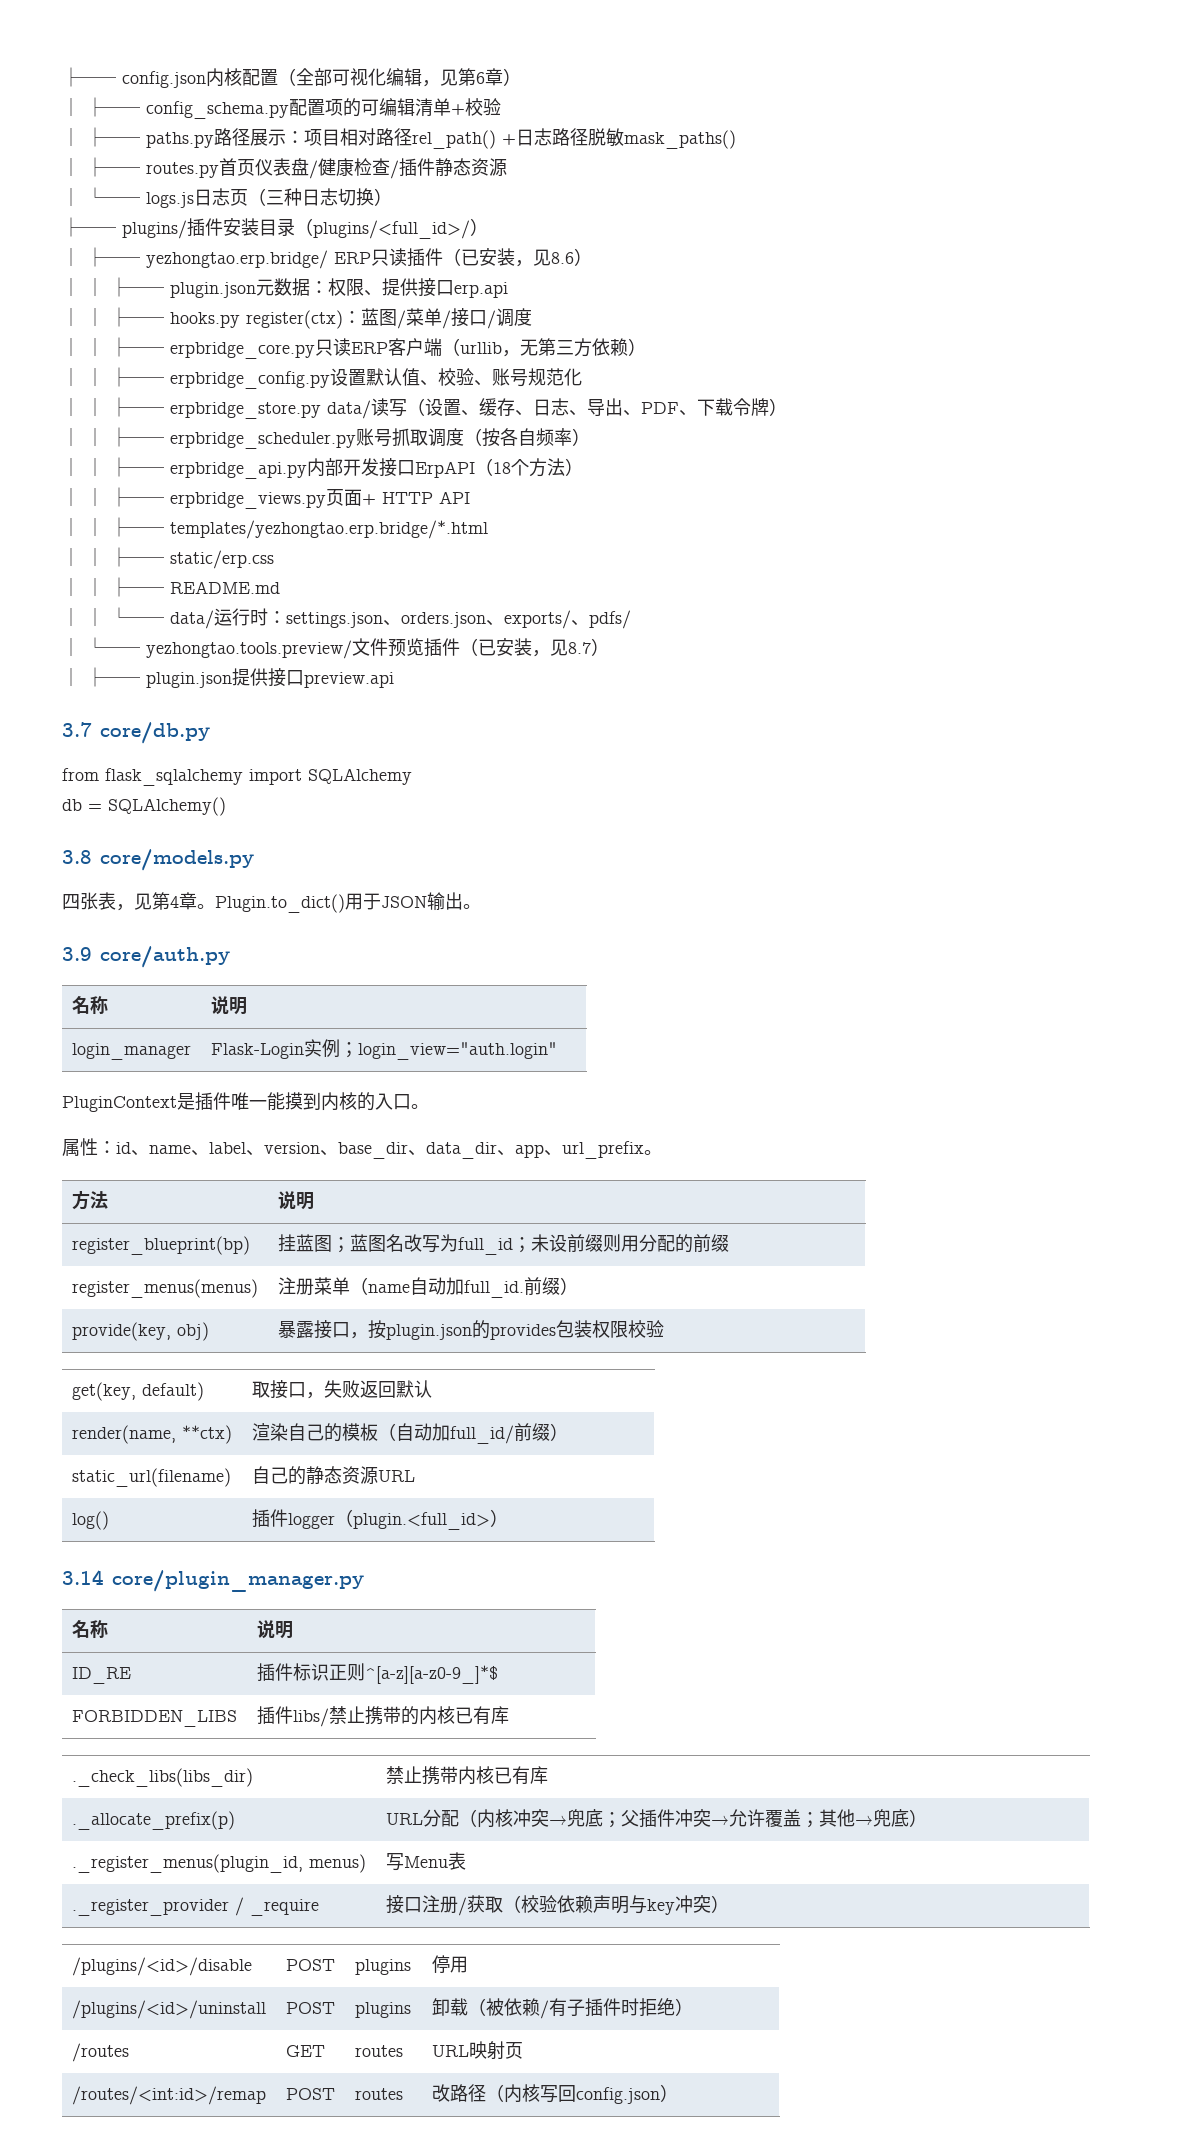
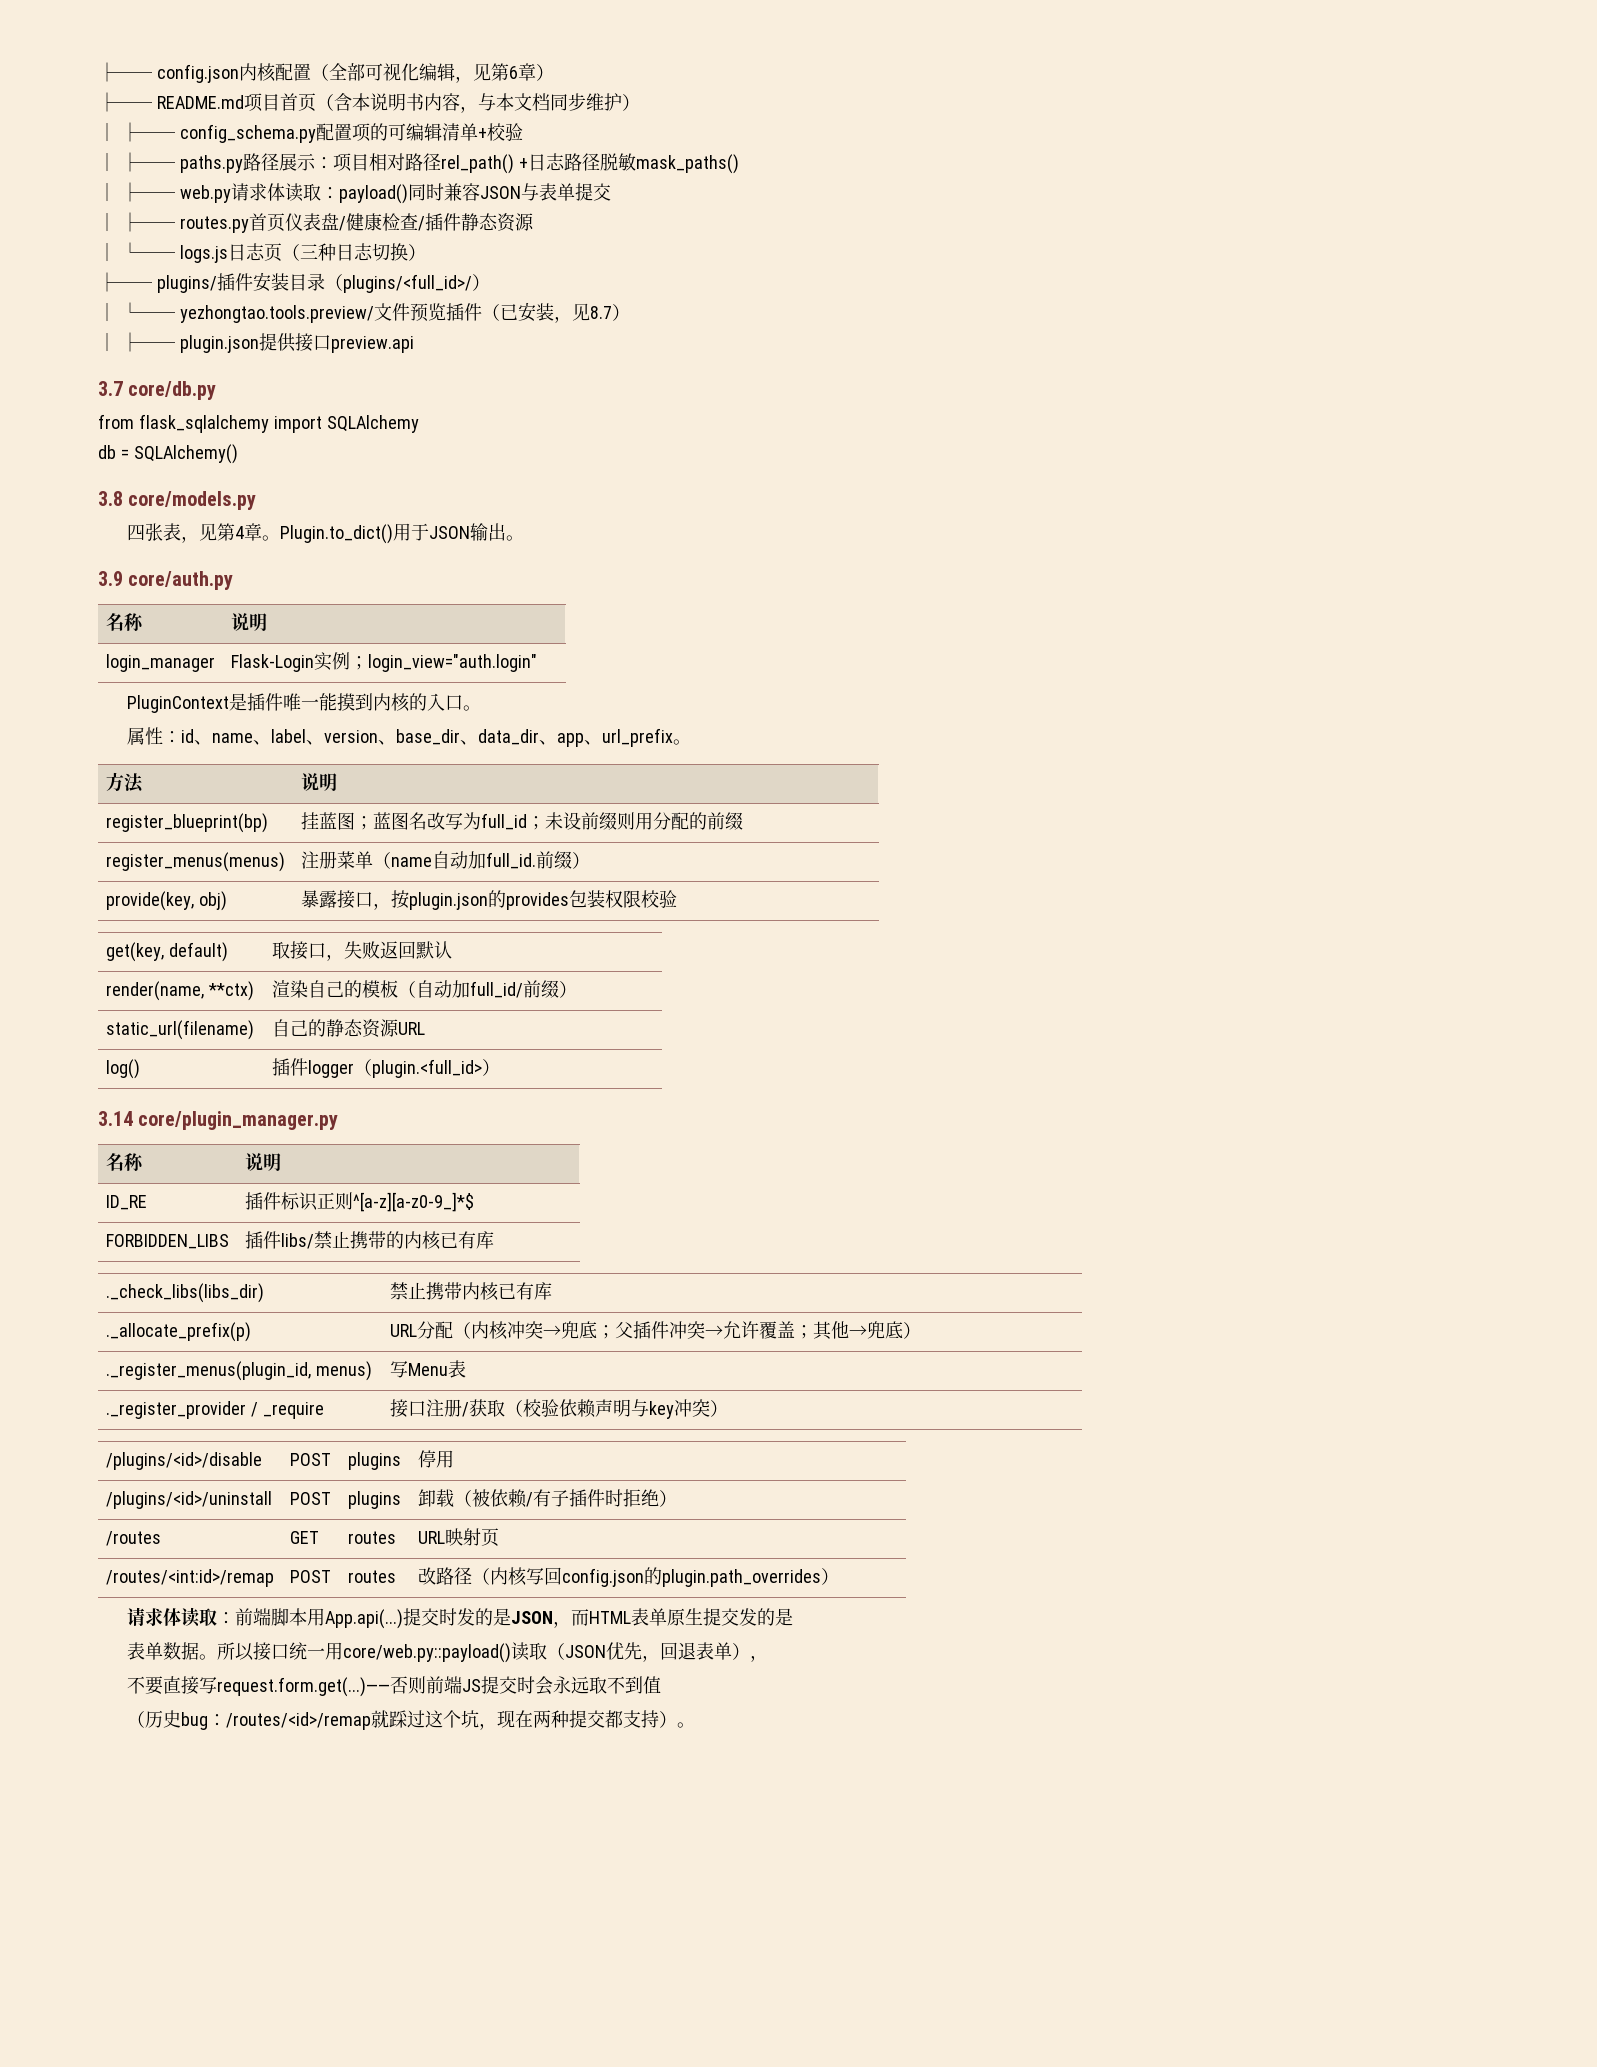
+ ├── README.md项目首页（含本说明书内容，与本文档同步维护）
+ │ ├── web.py请求体读取：payload()同时兼容JSON与表单提交
- │ ├── yezhongtao.erp.bridge/ ERP只读插件（已安装，见8.6）
- │ │ ├── plugin.json元数据：权限、提供接口erp.api
- │ │ ├── hooks.py register(ctx)：蓝图/菜单/接口/调度
- │ │ ├── erpbridge_core.py只读ERP客户端（urllib，无第三方依赖）
- │ │ ├── erpbridge_config.py设置默认值、校验、账号规范化
- │ │ ├── erpbridge_store.py data/读写（设置、缓存、日志、导出、PDF、下载令牌）
- │ │ ├── erpbridge_scheduler.py账号抓取调度（按各自频率）
- │ │ ├── erpbridge_api.py内部开发接口ErpAPI（18个方法）
- │ │ ├── erpbridge_views.py页面+ HTTP API
- │ │ ├── templates/yezhongtao.erp.bridge/*.html
- │ │ ├── static/erp.css
- │ │ ├── README.md
- │ │ └── data/运行时：settings.json、orders.json、exports/、pdfs/
- /routes/<int:id>/remap | POST | routes | 改路径（内核写回config.json）
+ /routes/<int:id>/remap | POST | routes | 改路径（内核写回config.json的plugin.path_overrides）
+ 请求体读取：前端脚本用App.api(...)提交时发的是JSON，而HTML表单原生提交发的是
+ 表单数据。所以接口统一用core/web.py::payload()读取（JSON优先，回退表单），
+ 不要直接写request.form.get(...)——否则前端JS提交时会永远取不到值
+ （历史bug：/routes/<id>/remap就踩过这个坑，现在两种提交都支持）。

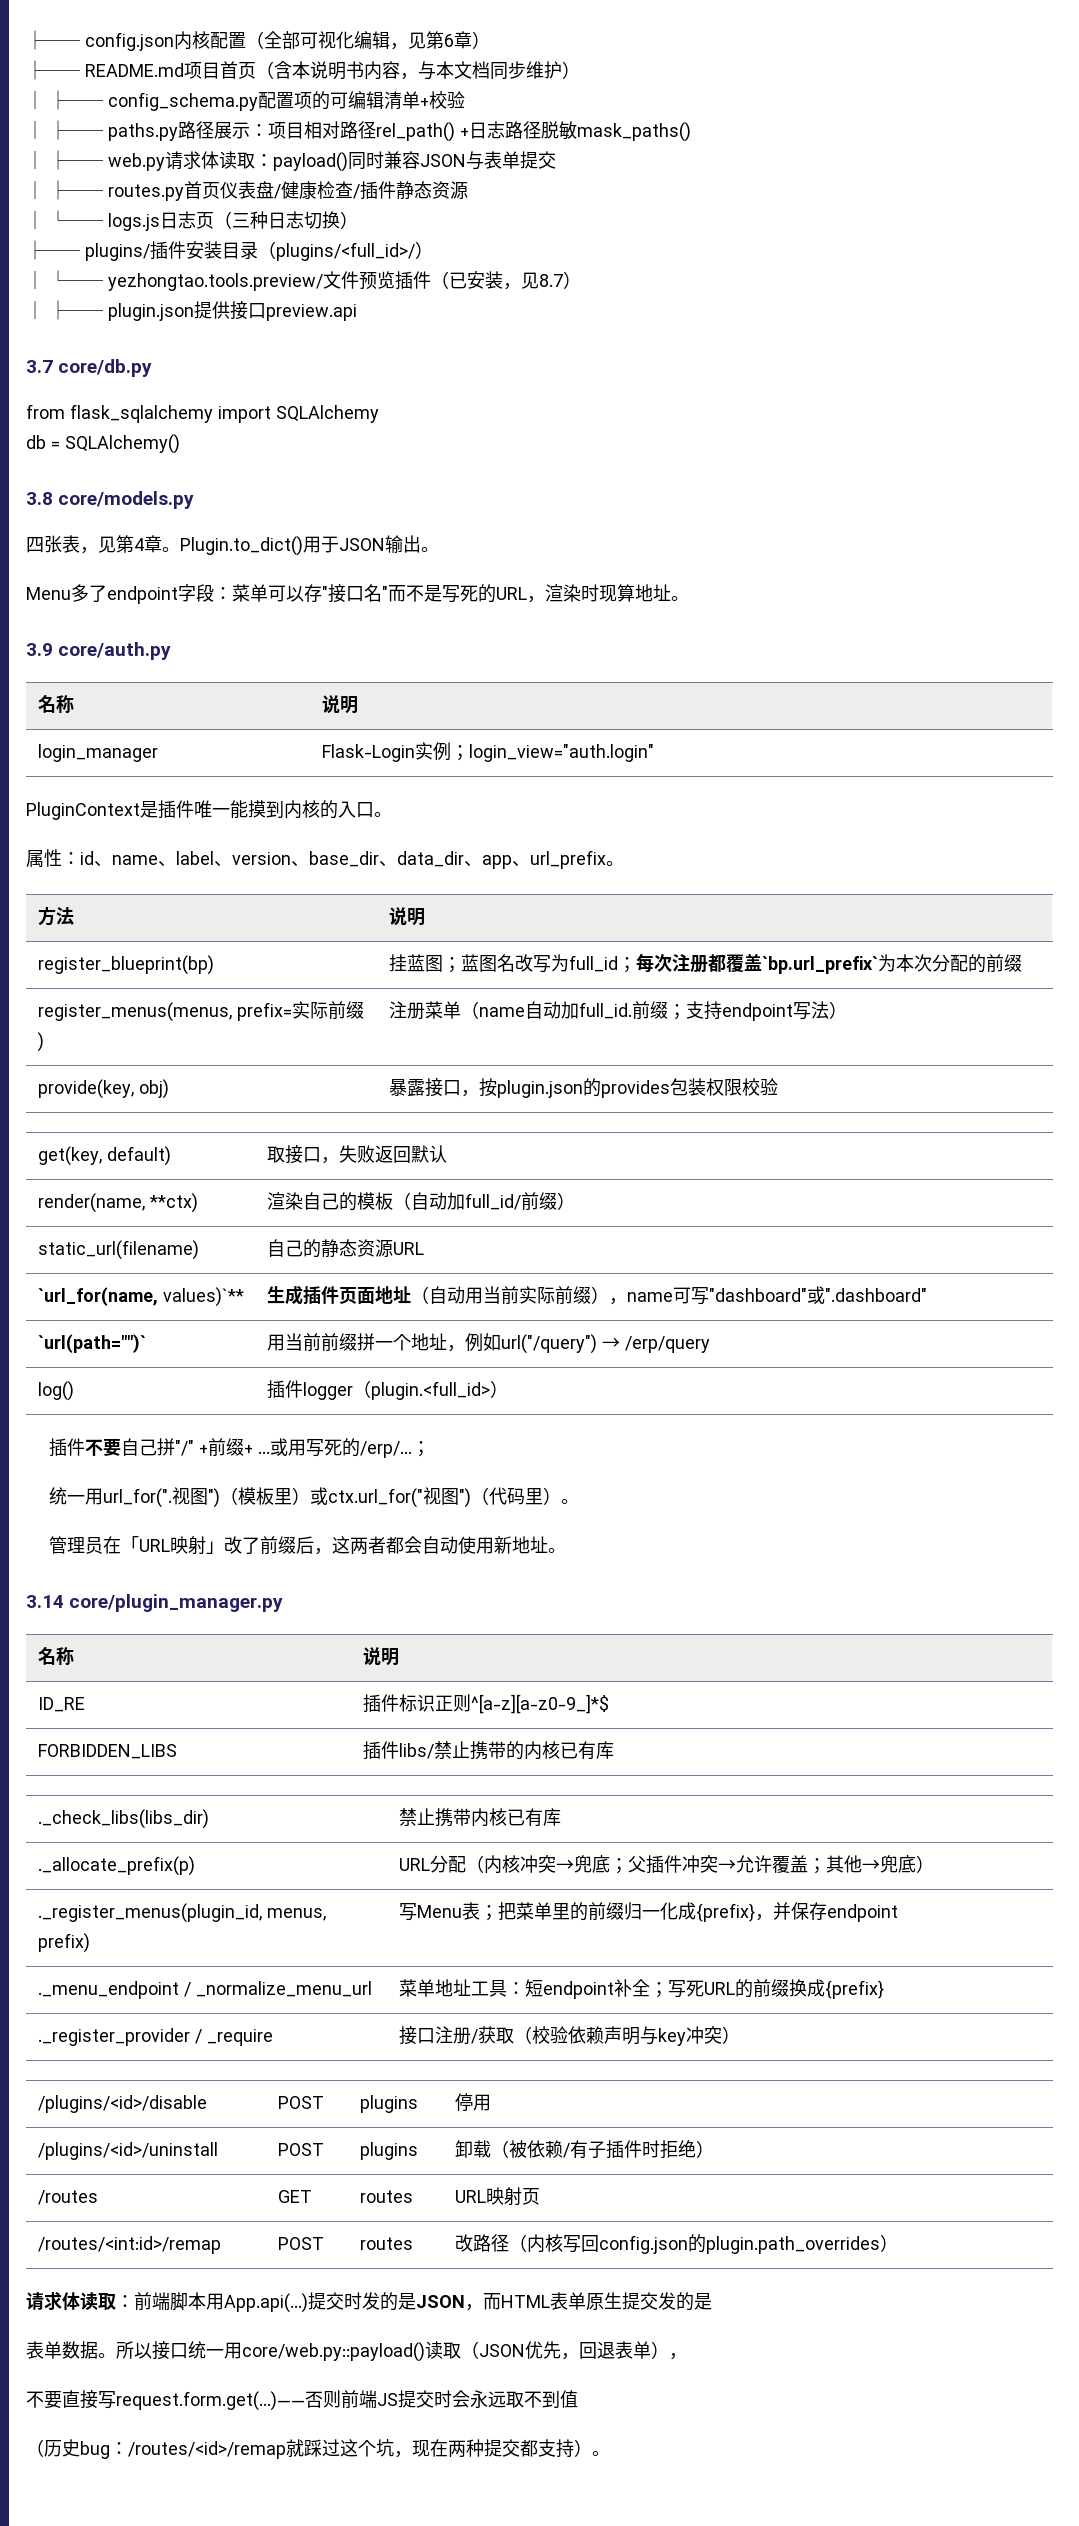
+ Menu多了endpoint字段：菜单可以存"接口名"而不是写死的URL，渲染时现算地址。
- register_blueprint(bp) | 挂蓝图；蓝图名改写为full_id；未设前缀则用分配的前缀
- register_menus(menus) | 注册菜单（name自动加full_id.前缀）
+ register_blueprint(bp) | 挂蓝图；蓝图名改写为full_id；每次注册都覆盖`bp.url_prefix`为本次分配的前缀
+ register_menus(menus, prefix=实际前缀) | 注册菜单（name自动加full_id.前缀；支持endpoint写法）
+ `url_for(name, values)`** | 生成插件页面地址（自动用当前实际前缀），name可写"dashboard"或".dashboard"
+ `url(path="")` | 用当前前缀拼一个地址，例如url("/query") → /erp/query
+ 插件不要自己拼"/" +前缀+ ...或用写死的/erp/...；
+ 统一用url_for(".视图")（模板里）或ctx.url_for("视图")（代码里）。
+ 管理员在「URL映射」改了前缀后，这两者都会自动使用新地址。
- ._register_menus(plugin_id, menus) | 写Menu表
+ ._register_menus(plugin_id, menus, prefix) | 写Menu表；把菜单里的前缀归一化成{prefix}，并保存endpoint
+ ._menu_endpoint / _normalize_menu_url | 菜单地址工具：短endpoint补全；写死URL的前缀换成{prefix}

